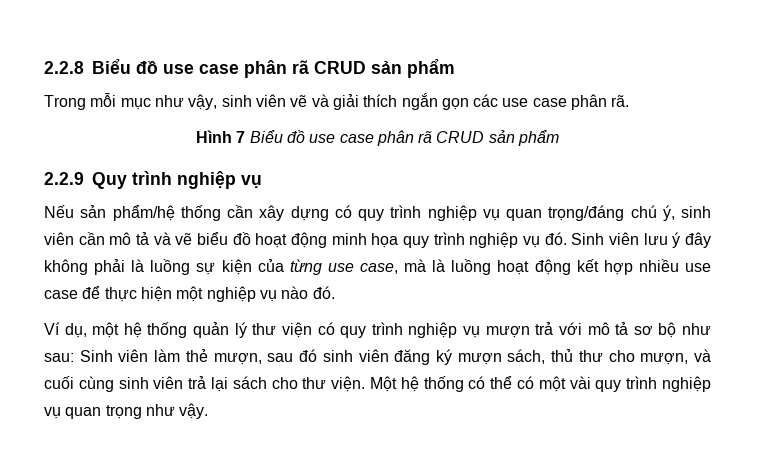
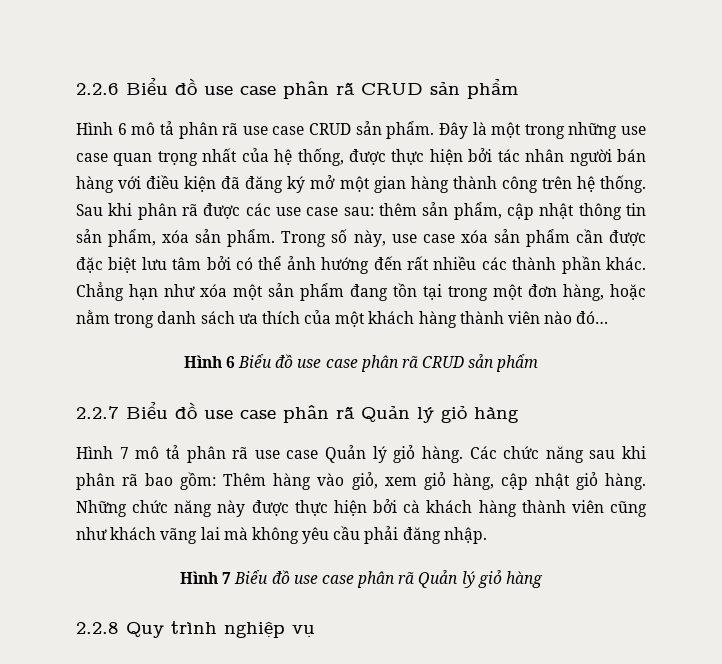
- 2.2.8 Biểu đồ use case phân rã CRUD sản phẩm
- Trong mỗi mục như vậy, sinh viên vẽ và giải thích ngắn gọn các use case phân rã.
- Hình 7 Biểu đồ use case phân rã CRUD sản phẩm
- 2.2.9 Quy trình nghiệp vụ
- Nếu sản phẩm/hệ thống cần xây dựng có quy trình nghiệp vụ quan trọng/đáng chú ý, sinh viên cần mô tả và vẽ biểu đồ hoạt động minh họa quy trình nghiệp vụ đó. Sinh viên lưu ý đây không phải là luồng sự kiện của từng use case, mà là luồng hoạt động kết hợp nhiều use case để thực hiện một nghiệp vụ nào đó.
- Ví dụ, một hệ thống quản lý thư viện có quy trình nghiệp vụ mượn trả với mô tả sơ bộ như sau: Sinh viên làm thẻ mượn, sau đó sinh viên đăng ký mượn sách, thủ thư cho mượn, và cuối cùng sinh viên trả lại sách cho thư viện. Một hệ thống có thể có một vài quy trình nghiệp vụ quan trọng như vậy.
+ 2.2.6 Biểu đồ use case phân rã CRUD sản phẩm
+ Hình 6 mô tả phân rã use case CRUD sản phẩm. Đây là một trong những use case quan trọng nhất của hệ thống, được thực hiện bởi tác nhân người bán hàng với điều kiện đã đăng ký mở một gian hàng thành công trên hệ thống. Sau khi phân rã được các use case sau: thêm sản phẩm, cập nhật thông tin sản phẩm, xóa sản phẩm. Trong số này, use case xóa sản phẩm cần được đặc biệt lưu tâm bởi có thể ảnh hướng đến rất nhiều các thành phần khác. Chẳng hạn như xóa một sản phẩm đang tồn tại trong một đơn hàng, hoặc nằm trong danh sách ưa thích của một khách hàng thành viên nào đó…
+ Hình 6 Biểu đồ use case phân rã CRUD sản phẩm
+ 2.2.7 Biểu đồ use case phân rã Quản lý giỏ hàng
+ Hình 7 mô tả phân rã use case Quản lý giỏ hàng. Các chức năng sau khi phân rã bao gồm: Thêm hàng vào giỏ, xem giỏ hàng, cập nhật giỏ hàng. Những chức năng này được thực hiện bởi cà khách hàng thành viên cũng như khách vãng lai mà không yêu cầu phải đăng nhập.
+ Hình 7 Biểu đồ use case phân rã Quản lý giỏ hàng
+ 2.2.8 Quy trình nghiệp vụ

